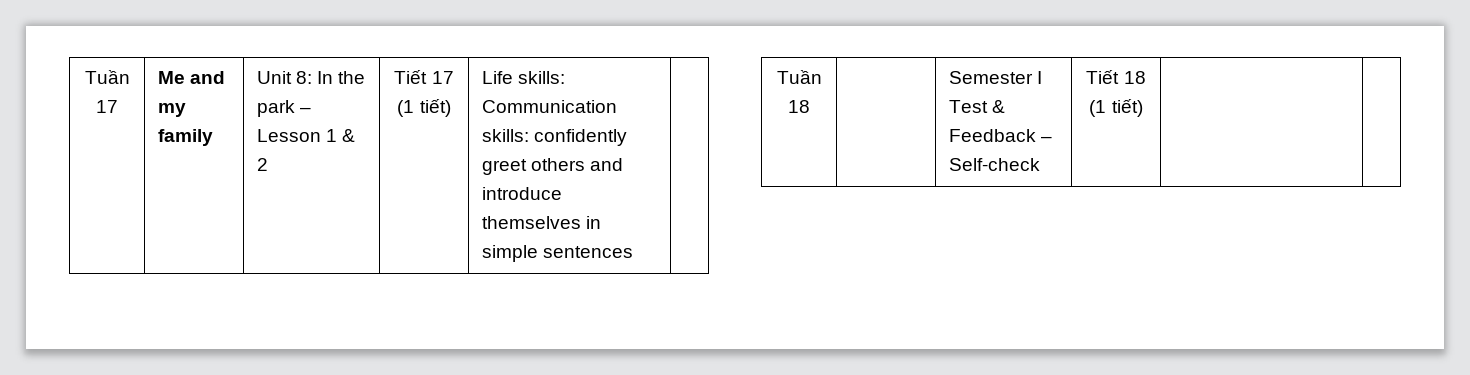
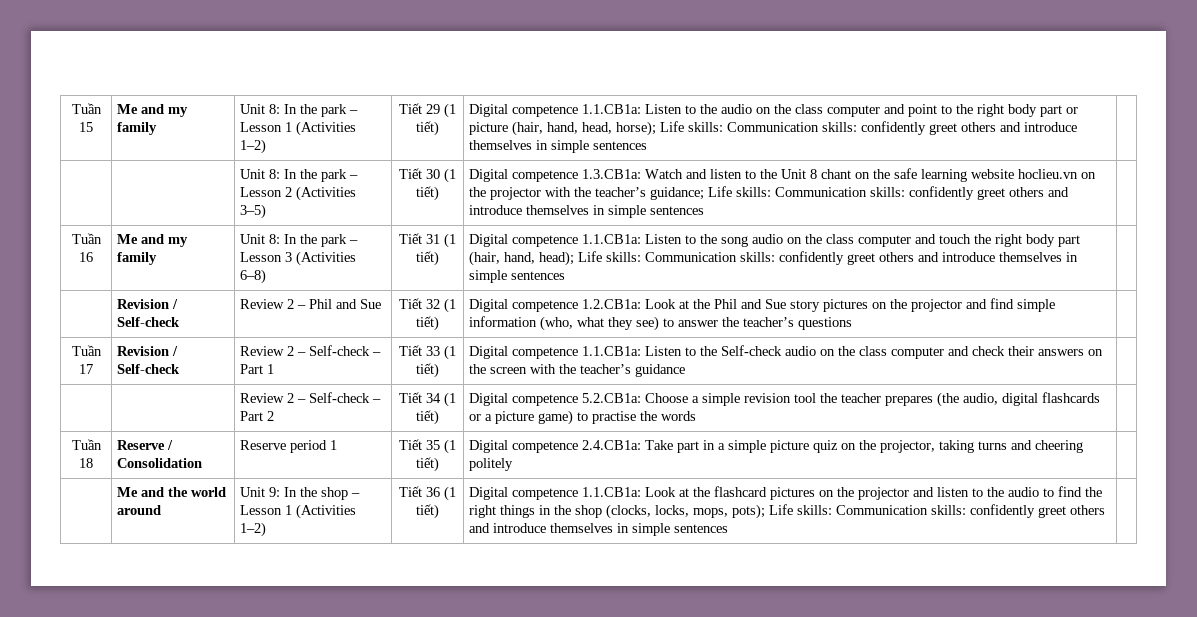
- Tuần 17
+ Tuần 15
- Unit 8: In the park – Lesson 1 & 2 | Tiết 17 (1 tiết) | Life skills: Communication skills: confidently greet others and introduce themselves in simple sentences
+ Unit 8: In the park – Lesson 1 (Activities 1–2) | Tiết 29 (1 tiết) | Digital competence 1.1.CB1a: Listen to the audio on the class computer and point to the right body part or picture (hair, hand, head, horse); Life skills: Communication skills: confidently greet others and introduce themselves in simple sentences |
+ | | Unit 8: In the park – Lesson 2 (Activities 3–5) | Tiết 30 (1 tiết) | Digital competence 1.3.CB1a: Watch and listen to the Unit 8 chant on the safe learning website hoclieu.vn on the projector with the teacher’s guidance; Life skills: Communication skills: confidently greet others and introduce themselves in simple sentences
- Tuần 18 | | Semester I Test & Feedback – Self-check | Tiết 18 (1 tiết)
+ Tuần 16 | Me and my family | Unit 8: In the park – Lesson 3 (Activities 6–8) | Tiết 31 (1 tiết) | Digital competence 1.1.CB1a: Listen to the song audio on the class computer and touch the right body part (hair, hand, head); Life skills: Communication skills: confidently greet others and introduce themselves in simple sentences |
+ | Revision / Self-check | Review 2 – Phil and Sue | Tiết 32 (1 tiết) | Digital competence 1.2.CB1a: Look at the Phil and Sue story pictures on the projector and find simple information (who, what they see) to answer the teacher’s questions |
+ Tuần 17 | Revision / Self-check | Review 2 – Self-check – Part 1 | Tiết 33 (1 tiết) | Digital competence 1.1.CB1a: Listen to the Self-check audio on the class computer and check their answers on the screen with the teacher’s guidance |
+ | | Review 2 – Self-check – Part 2 | Tiết 34 (1 tiết) | Digital competence 5.2.CB1a: Choose a simple revision tool the teacher prepares (the audio, digital flashcards or a picture game) to practise the words |
+ Tuần 18 | Reserve / Consolidation | Reserve period 1 | Tiết 35 (1 tiết) | Digital competence 2.4.CB1a: Take part in a simple picture quiz on the projector, taking turns and cheering politely |
+ | Me and the world around | Unit 9: In the shop – Lesson 1 (Activities 1–2) | Tiết 36 (1 tiết) | Digital competence 1.1.CB1a: Look at the flashcard pictures on the projector and listen to the audio to find the right things in the shop (clocks, locks, mops, pots); Life skills: Communication skills: confidently greet others and introduce themselves in simple sentences

